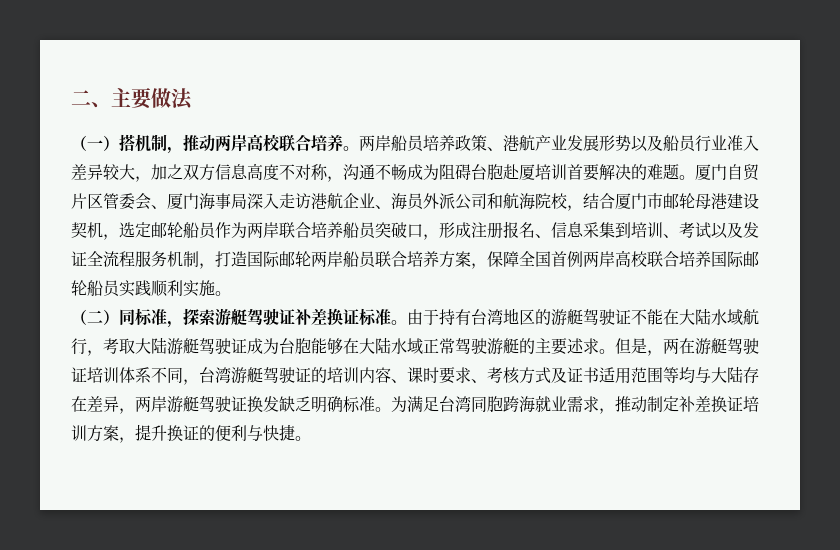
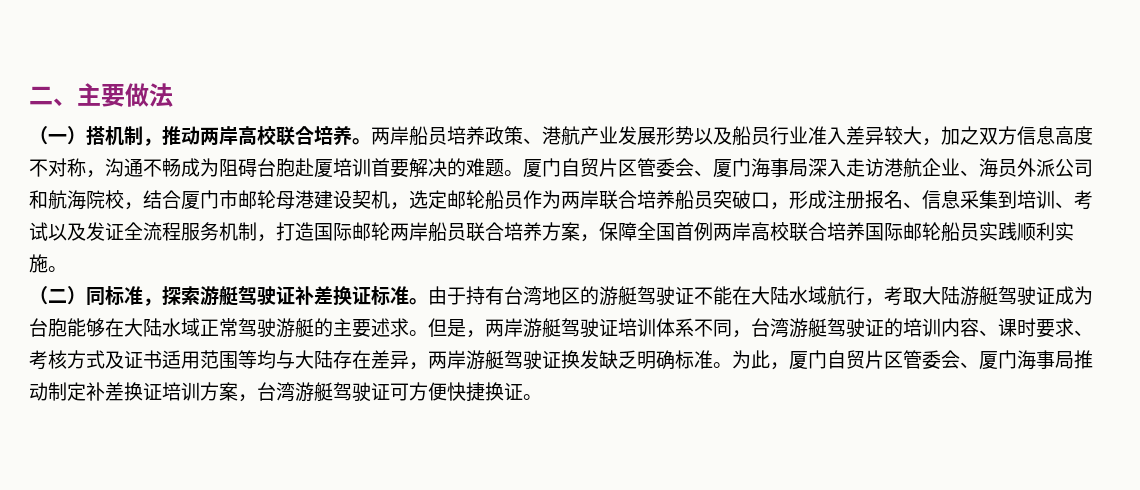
- 但是，两在游艇驾驶证培训体系不同，台湾游艇驾驶证的培训内容、课时要求、考核方式及证书适用范围等均与大陆存在差异，两岸游艇驾驶证换发缺乏明确标准。
+ 但是，两岸游艇驾驶证培训体系不同，台湾游艇驾驶证的培训内容、课时要求、考核方式及证书适用范围等均与大陆存在差异，两岸游艇驾驶证换发缺乏明确标准。
- 为满足台湾同胞跨海就业需求，推动制定补差换证培训方案，提升换证的便利与快捷。
+ 为此，厦门自贸片区管委会、厦门海事局推动制定补差换证培训方案，台湾游艇驾驶证可方便快捷换证。

